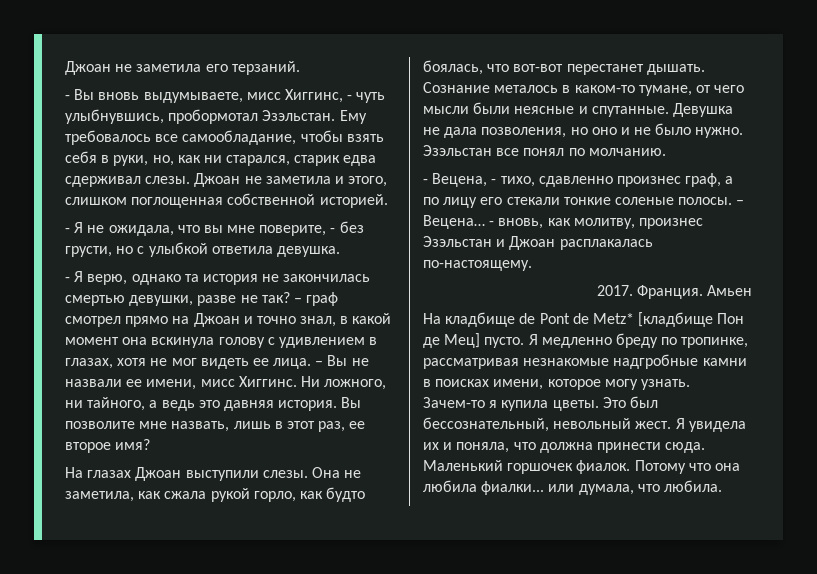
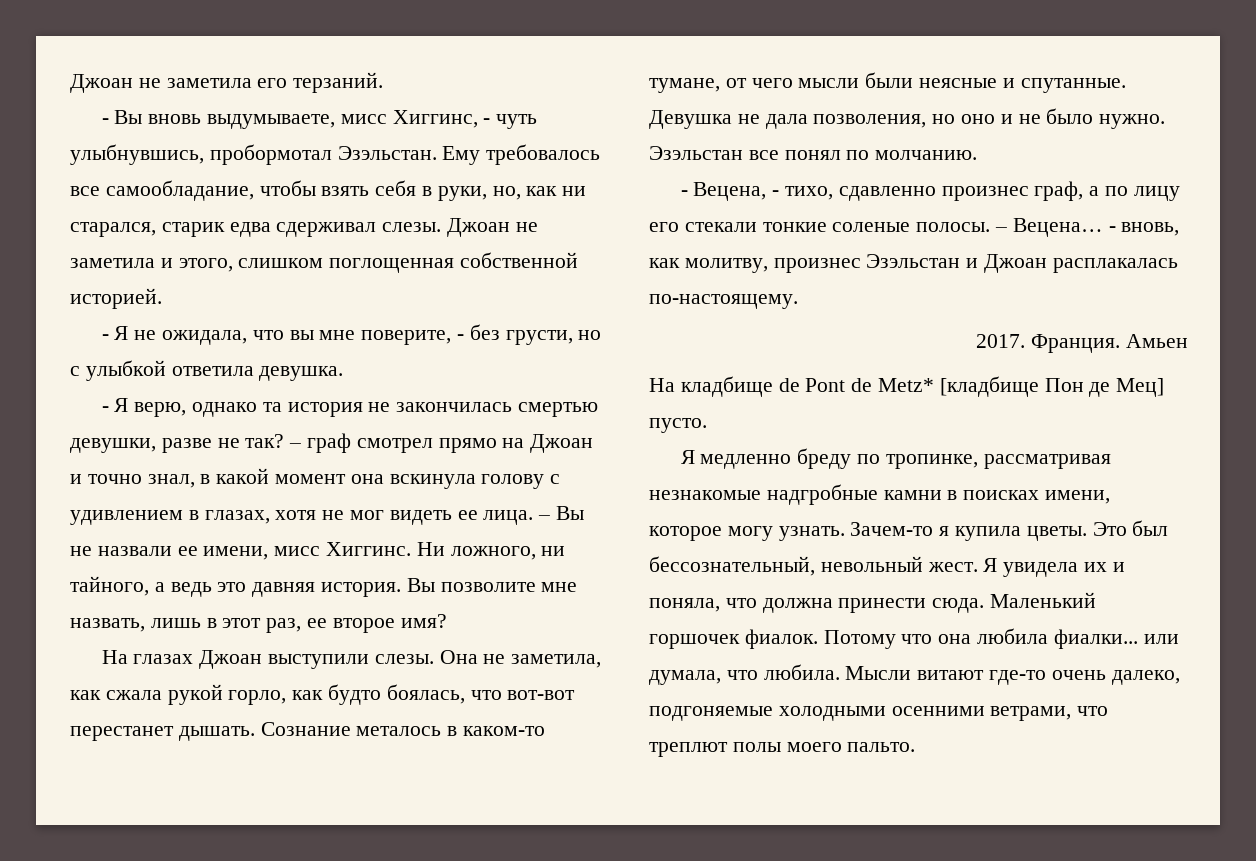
- На кладбище de Pont de Metz* [кладбище Пон де Мец] пусто. Я медленно бреду по тропинке, рассматривая незнакомые надгробные камни в поисках имени, которое могу узнать.
+ На кладбище de Pont de Metz* [кладбище Пон де Мец] пусто.
+ Я медленно бреду по тропинке, рассматривая незнакомые надгробные камни в поисках имени, которое могу узнать.
+ Мысли витают где-то очень далеко, подгоняемые холодными осенними ветрами, что треплют полы моего пальто.

